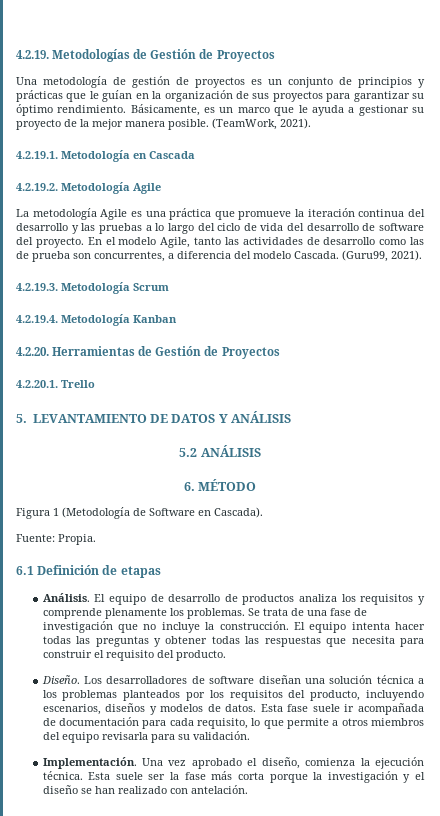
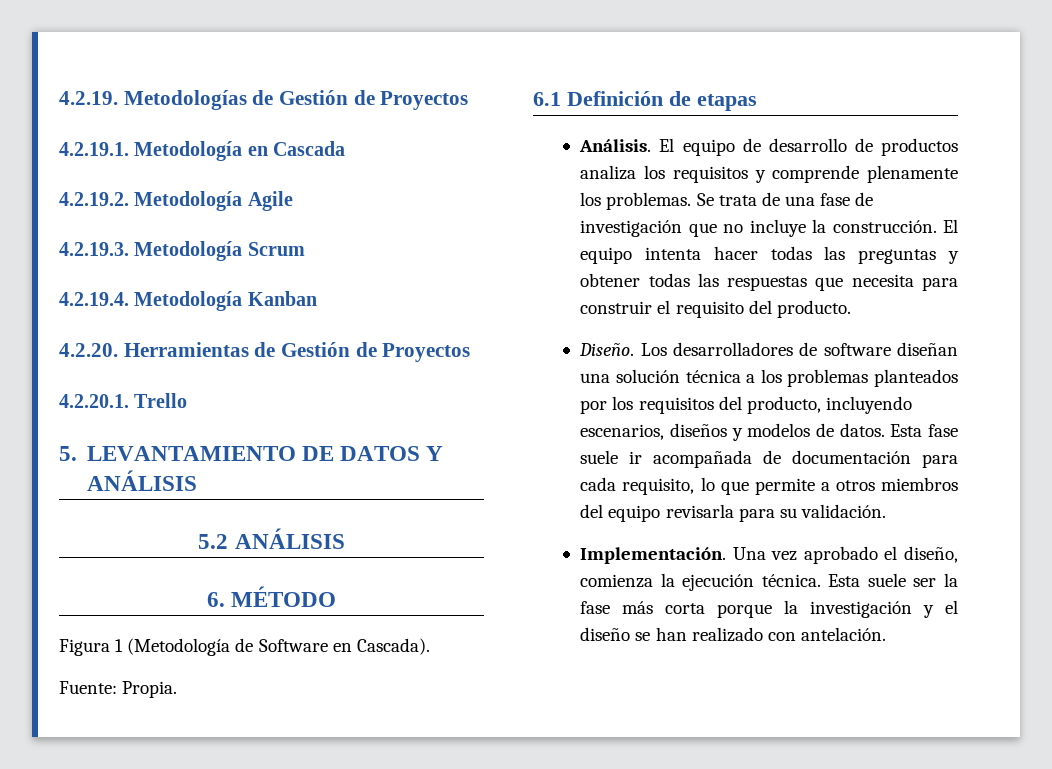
- Una metodología de gestión de proyectos es un conjunto de principios y prácticas que le guían en la organización de sus proyectos para garantizar su óptimo rendimiento. Básicamente, es un marco que le ayuda a gestionar su proyecto de la mejor manera posible. (TeamWork, 2021).
- La metodología Agile es una práctica que promueve la iteración continua del desarrollo y las pruebas a lo largo del ciclo de vida del desarrollo de software del proyecto. En el modelo Agile, tanto las actividades de desarrollo como las de prueba son concurrentes, a diferencia del modelo Cascada. (Guru99, 2021).

